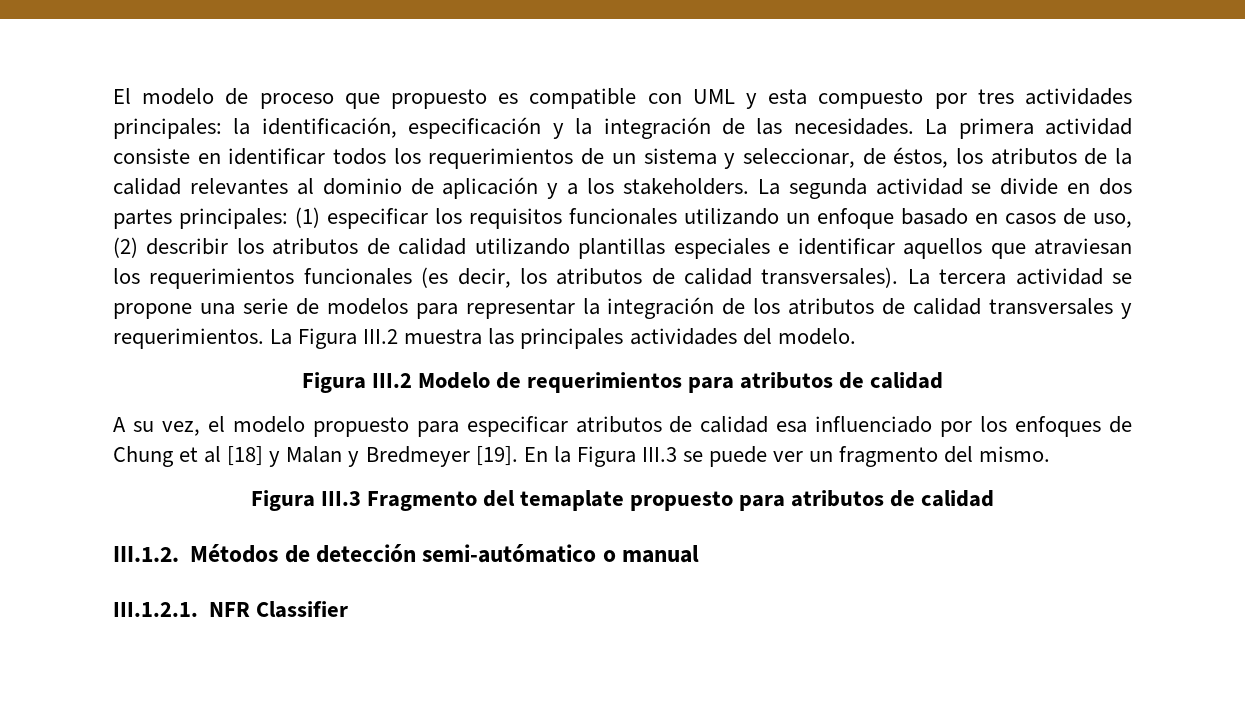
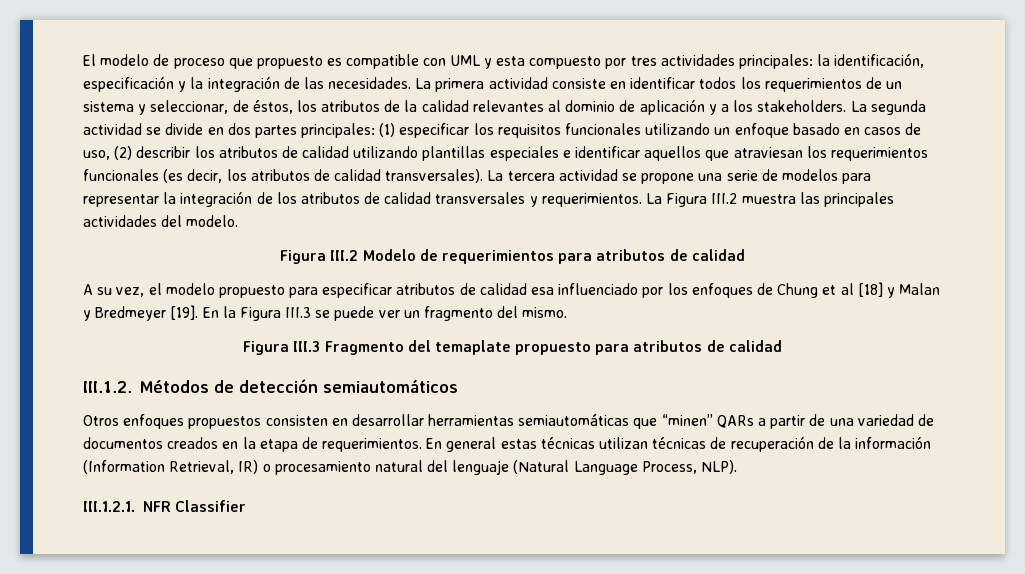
- III.1.2. Métodos de detección semi-autómatico o manual
+ III.1.2. Métodos de detección semiautomáticos
+ Otros enfoques propuestos consisten en desarrollar herramientas semiautomáticas que “minen” QARs a partir de una variedad de documentos creados en la etapa de requerimientos. En general estas técnicas utilizan técnicas de recuperación de la información (Information Retrieval, IR) o procesamiento natural del lenguaje (Natural Language Process, NLP).

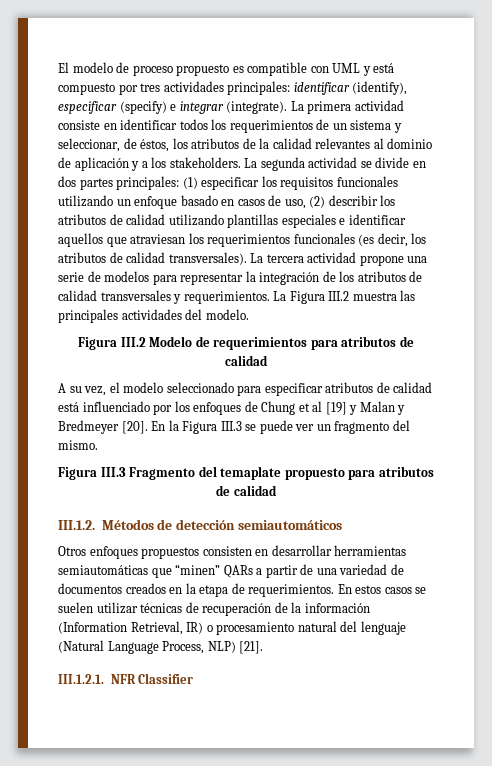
- El modelo de proceso que propuesto es compatible con UML y esta compuesto por tres actividades principales: la identificación, especificación y la integración de las necesidades.
+ El modelo de proceso propuesto es compatible con UML y está compuesto por tres actividades principales: identificar (identify), especificar (specify) e integrar (integrate).
- La tercera actividad se propone una serie de modelos para representar la integración de los atributos de calidad transversales y requerimientos.
+ La tercera actividad propone una serie de modelos para representar la integración de los atributos de calidad transversales y requerimientos.
- A su vez, el modelo propuesto para especificar atributos de calidad esa influenciado por los enfoques de Chung et al [18] y Malan y Bredmeyer [19].
+ A su vez, el modelo seleccionado para especificar atributos de calidad está influenciado por los enfoques de Chung et al [19] y Malan y Bredmeyer [20].
- En general estas técnicas utilizan técnicas de recuperación de la información (Information Retrieval, IR) o procesamiento natural del lenguaje (Natural Language Process, NLP).
+ En estos casos se suelen utilizar técnicas de recuperación de la información (Information Retrieval, IR) o procesamiento natural del lenguaje (Natural Language Process, NLP) [21].

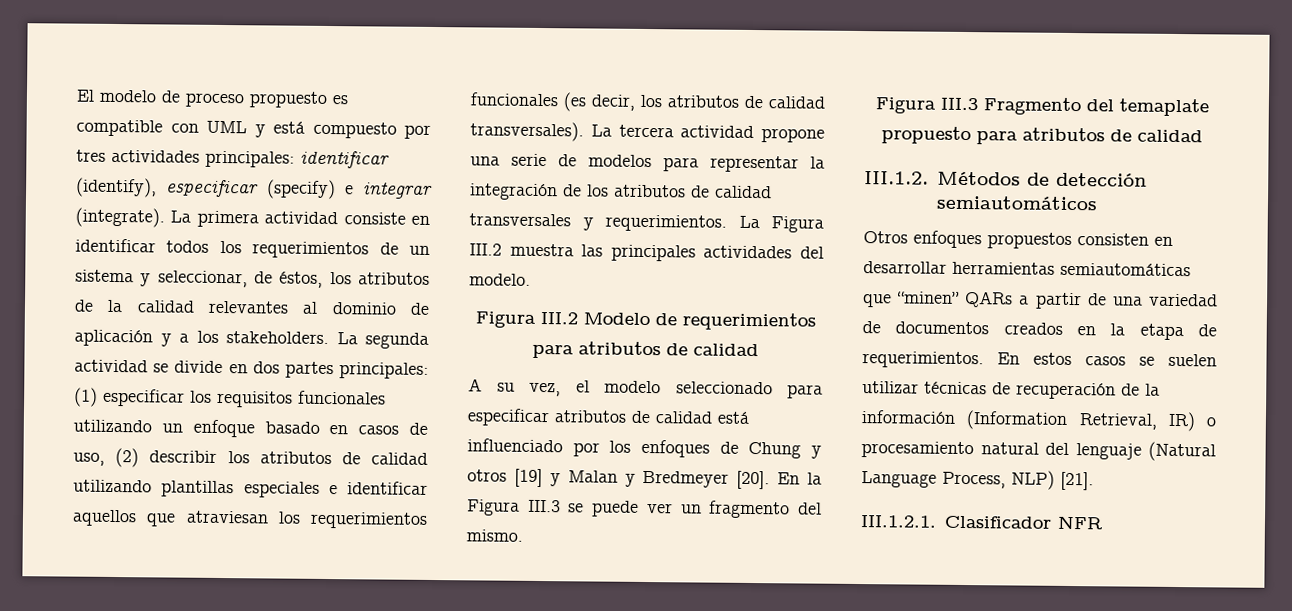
- A su vez, el modelo seleccionado para especificar atributos de calidad está influenciado por los enfoques de Chung et al [19] y Malan y Bredmeyer [20].
+ A su vez, el modelo seleccionado para especificar atributos de calidad está influenciado por los enfoques de Chung y otros [19] y Malan y Bredmeyer [20].
- III.1.2.1. NFR Classifier
+ III.1.2.1. Clasificador NFR

